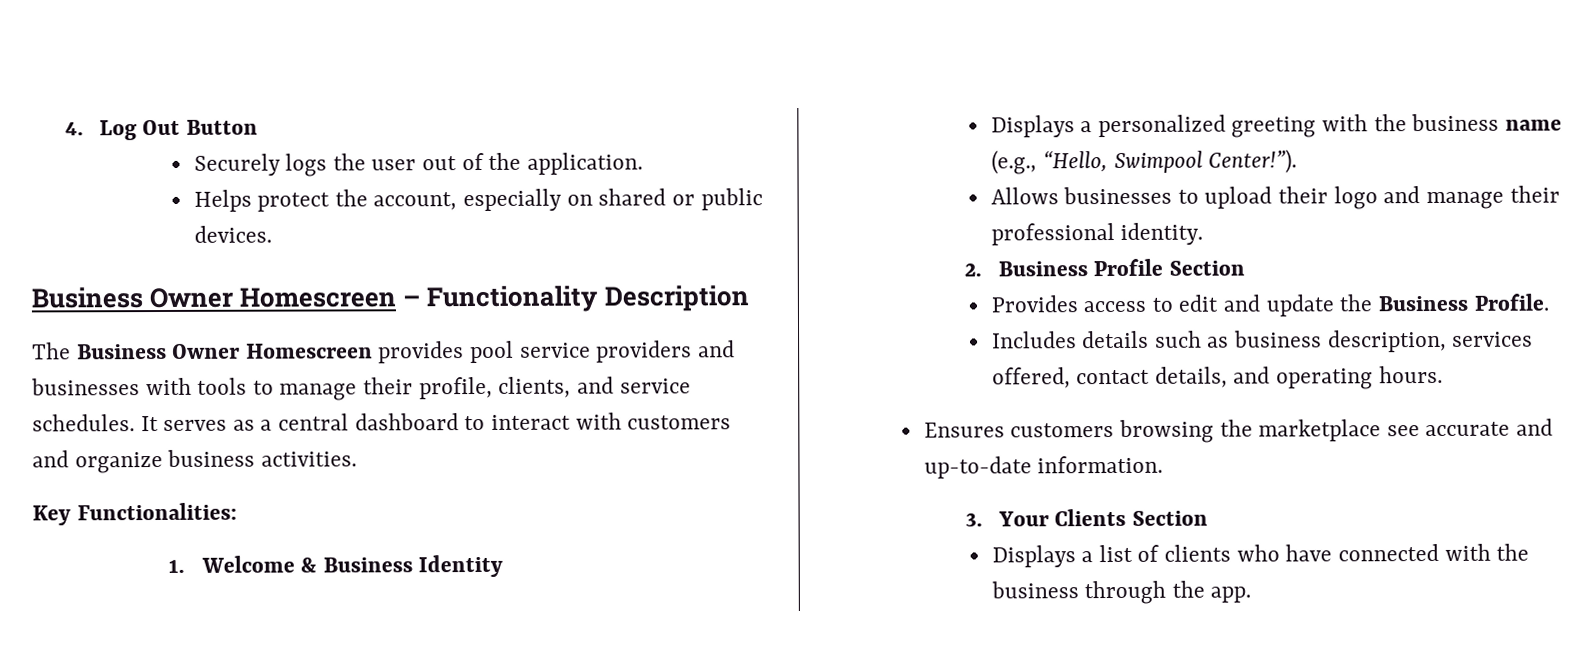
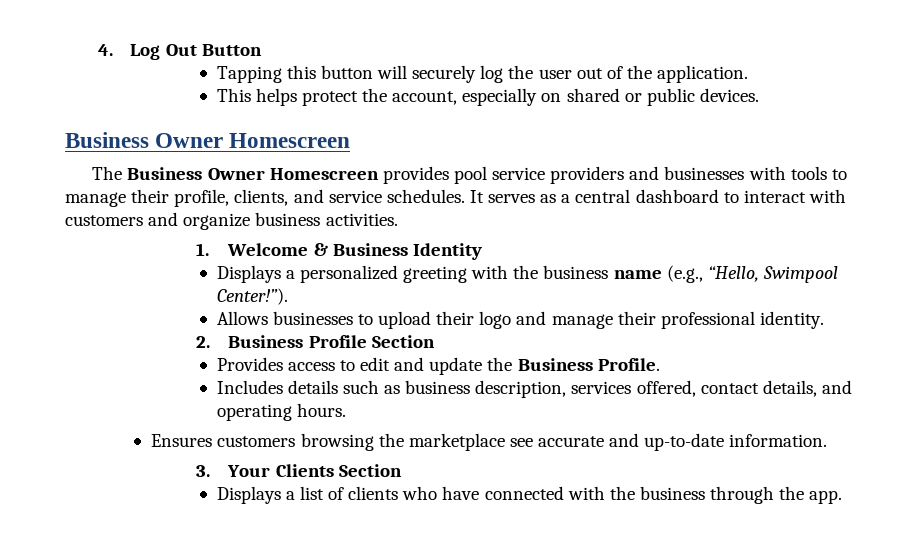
- Securely logs the user out of the application.
+ Tapping this button will securely log the user out of the application.
- Helps protect the account, especially on shared or public devices.
- Business Owner Homescreen – Functionality Description
+ This helps protect the account, especially on shared or public devices.
+ Business Owner Homescreen
- Key Functionalities:

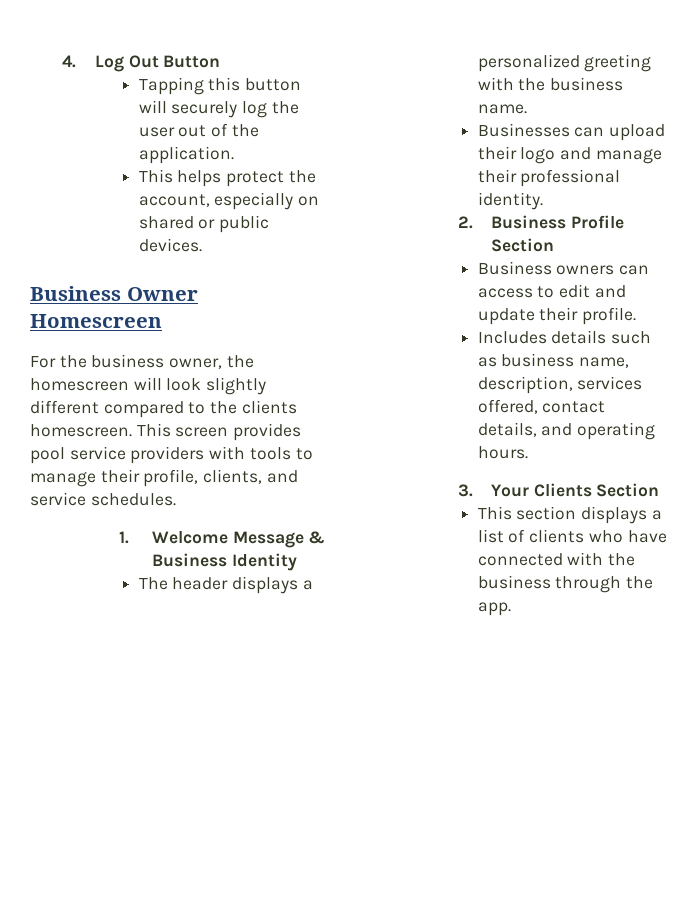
- The Business Owner Homescreen provides pool service providers and businesses with tools to manage their profile, clients, and service schedules. It serves as a central dashboard to interact with customers and organize business activities.
+ For the business owner, the homescreen will look slightly different compared to the clients homescreen. This screen provides pool service providers with tools to manage their profile, clients, and service schedules.
- 1. Welcome & Business Identity
+ 1. Welcome Message & Business Identity
- Displays a personalized greeting with the business name (e.g., “Hello, Swimpool Center!”).
- Allows businesses to upload their logo and manage their professional identity.
+ The header displays a personalized greeting with the business name.
+ Businesses can upload their logo and manage their professional identity.
- Provides access to edit and update the Business Profile.
+ Business owners can access to edit and update their profile.
- Includes details such as business description, services offered, contact details, and operating hours.
+ Includes details such as business name, description, services offered, contact details, and operating hours.
- Ensures customers browsing the marketplace see accurate and up-to-date information.
- Displays a list of clients who have connected with the business through the app.
+ This section displays a list of clients who have connected with the business through the app.

